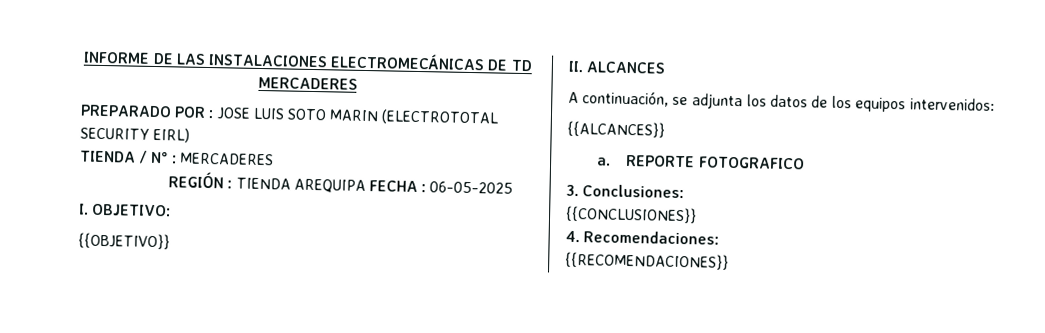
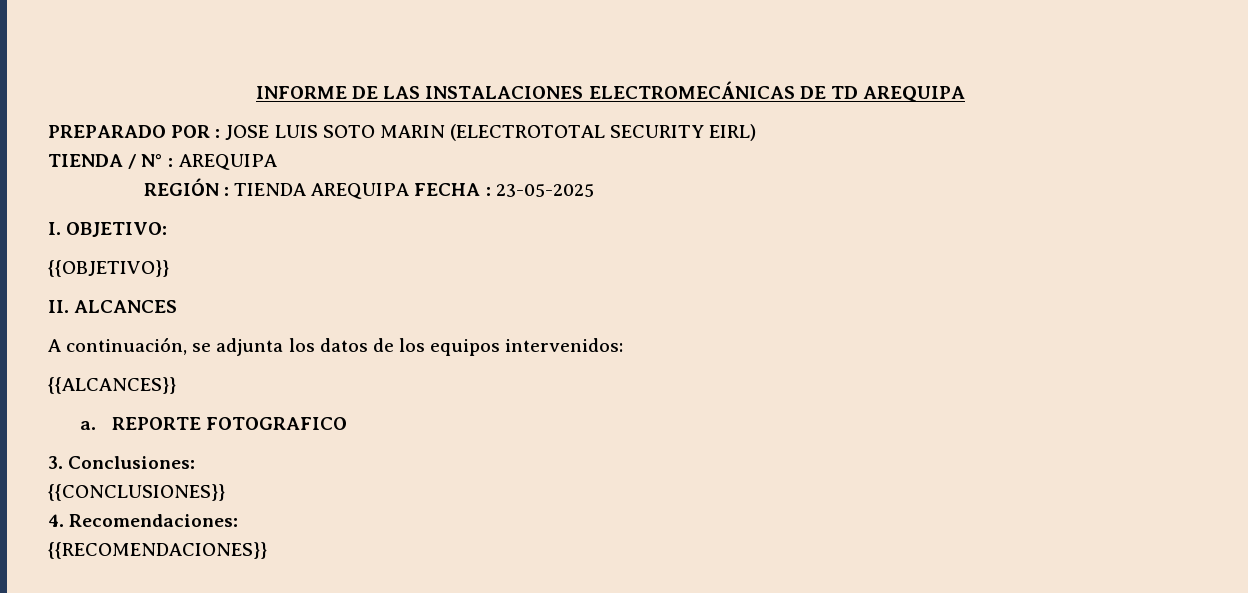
- INFORME DE LAS INSTALACIONES ELECTROMECÁNICAS DE TD MERCADERES
+ INFORME DE LAS INSTALACIONES ELECTROMECÁNICAS DE TD AREQUIPA
- TIENDA / N° : MERCADERES
+ TIENDA / N° : AREQUIPA
- REGIÓN : TIENDA AREQUIPA FECHA : 06-05-2025
+ REGIÓN : TIENDA AREQUIPA FECHA : 23-05-2025

